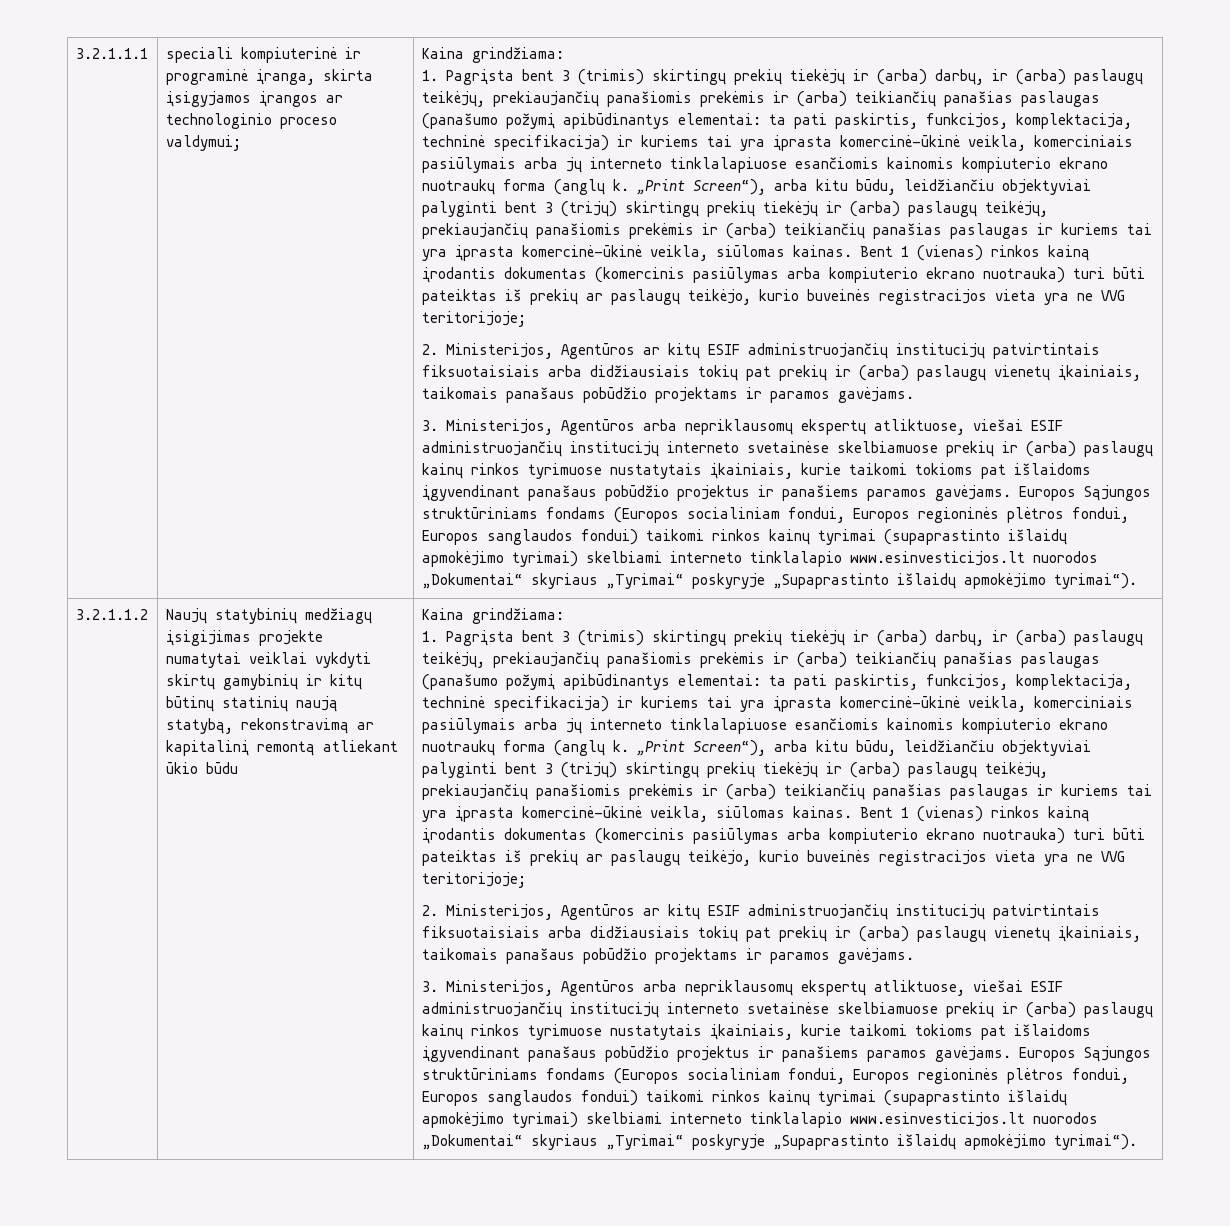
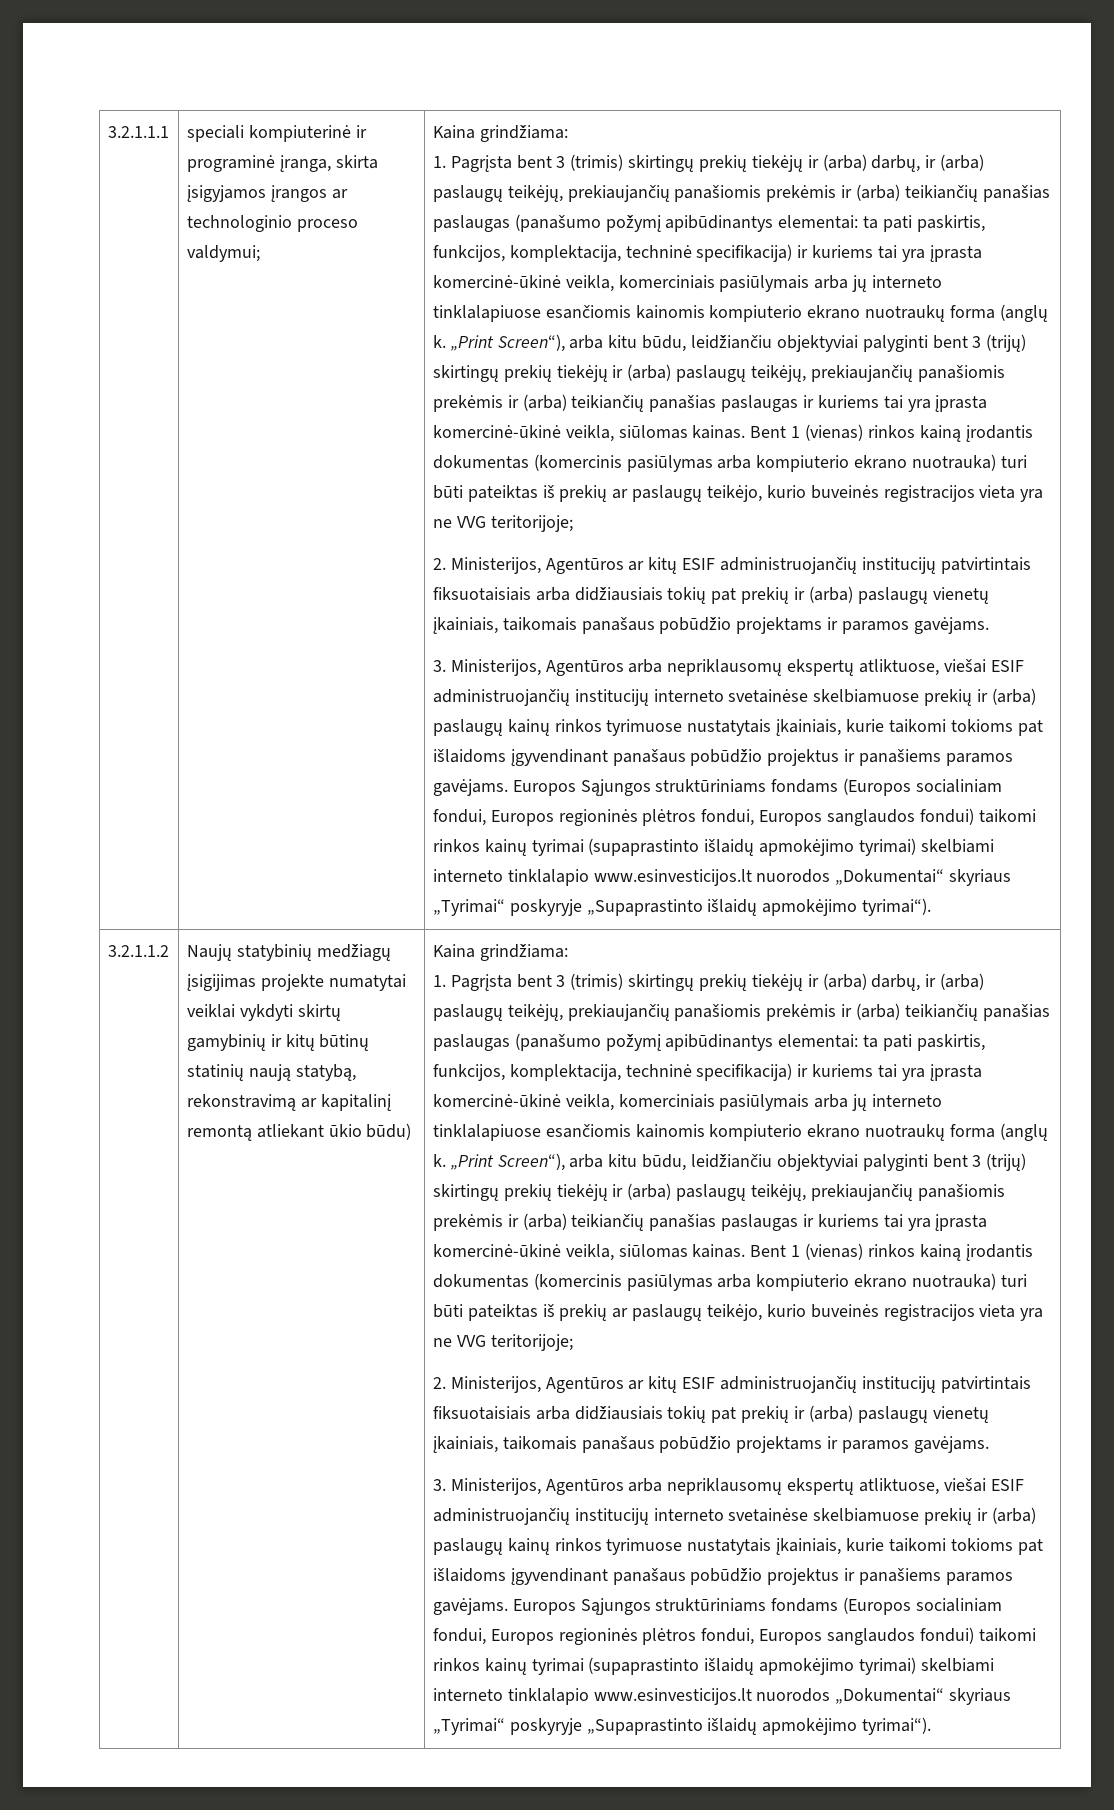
- Naujų statybinių medžiagų įsigijimas projekte numatytai veiklai vykdyti skirtų gamybinių ir kitų būtinų statinių naują statybą, rekonstravimą ar kapitalinį remontą atliekant ūkio būdu
+ Naujų statybinių medžiagų įsigijimas projekte numatytai veiklai vykdyti skirtų gamybinių ir kitų būtinų statinių naują statybą, rekonstravimą ar kapitalinį remontą atliekant ūkio būdu)

